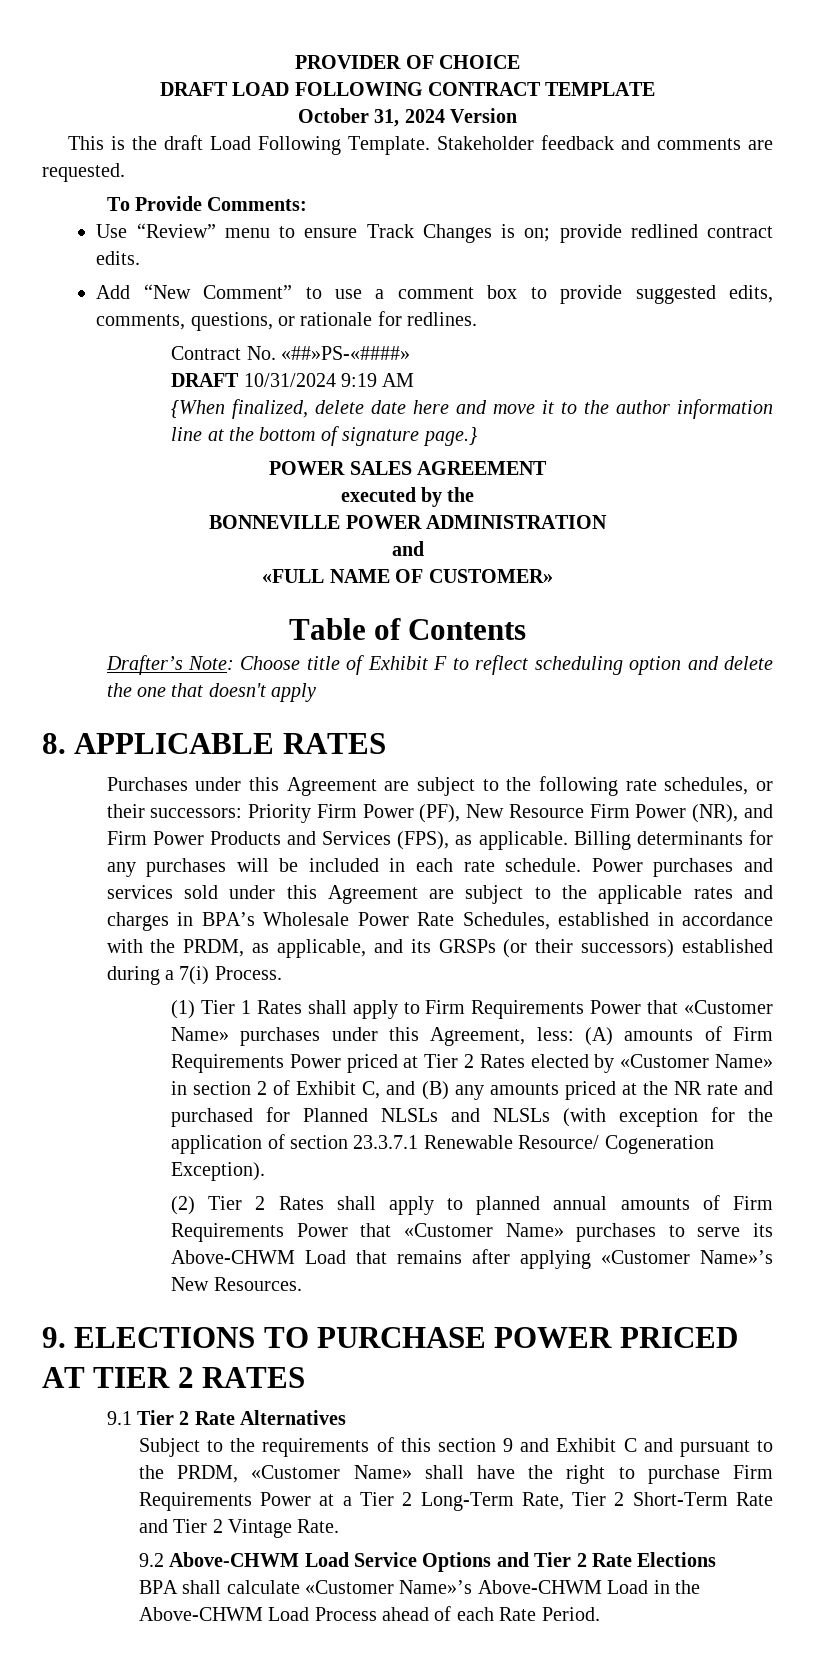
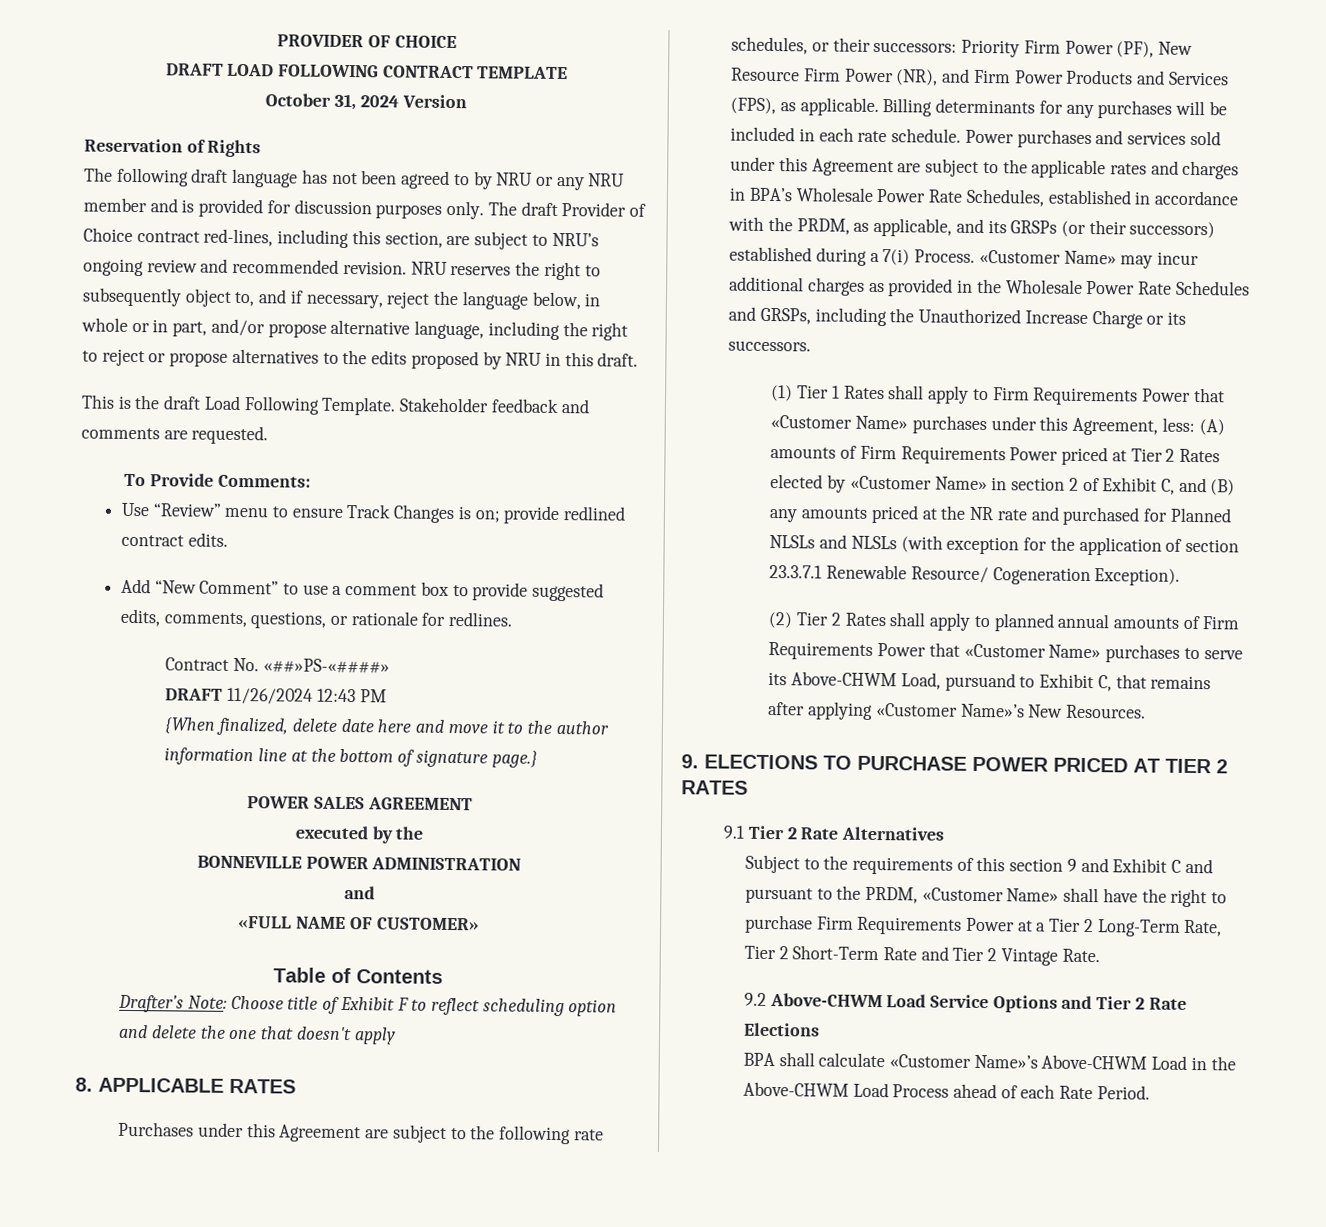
+ Reservation of Rights
+ The following draft language has not been agreed to by NRU or any NRU member and is provided for discussion purposes only. The draft Provider of Choice contract red-lines, including this section, are subject to NRU’s ongoing review and recommended revision. NRU reserves the right to subsequently object to, and if necessary, reject the language below, in whole or in part, and/or propose alternative language, including the right to reject or propose alternatives to the edits proposed by NRU in this draft.
- DRAFT 10/31/2024 9:19 AM
+ DRAFT 11/26/2024 12:43 PM
+ «Customer Name» may incur additional charges as provided in the Wholesale Power Rate Schedules and GRSPs, including the Unauthorized Increase Charge or its successors.
- (2) Tier 2 Rates shall apply to planned annual amounts of Firm Requirements Power that «Customer Name» purchases to serve its Above-CHWM Load that remains after applying «Customer Name»’s New Resources.
+ (2) Tier 2 Rates shall apply to planned annual amounts of Firm Requirements Power that «Customer Name» purchases to serve its Above-CHWM Load, pursuand to Exhibit C, that remains after applying «Customer Name»’s New Resources.

